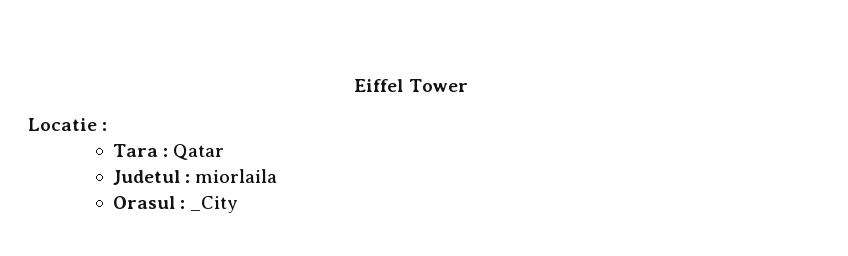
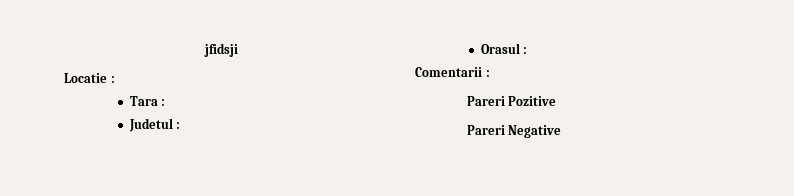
- Eiffel Tower
+ jfidsji
- Tara : Qatar
+ Tara :
- Judetul : miorlaila
+ Judetul :
- Orasul : _City
+ Orasul :
+ Comentarii :
+ Pareri Pozitive
+ Pareri Negative

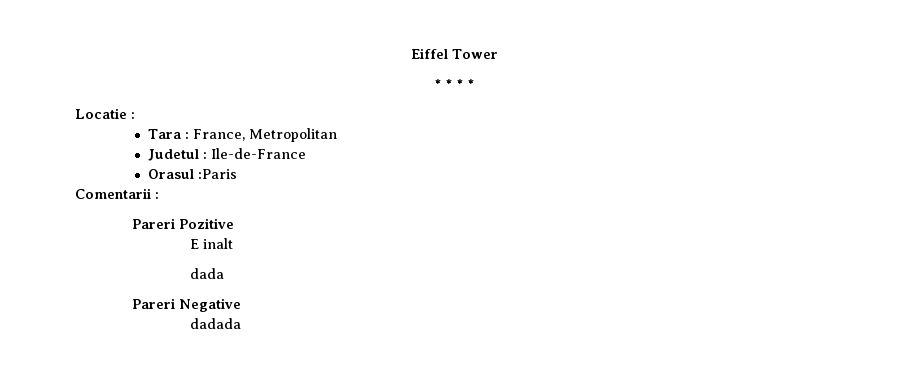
- jfidsji
+ Eiffel Tower
+ * * * *
- Tara :
+ Tara : France, Metropolitan
- Judetul :
+ Judetul : Ile-de-France
- Orasul :
+ Orasul :Paris
+ E inalt
+ dada
+ dadada

